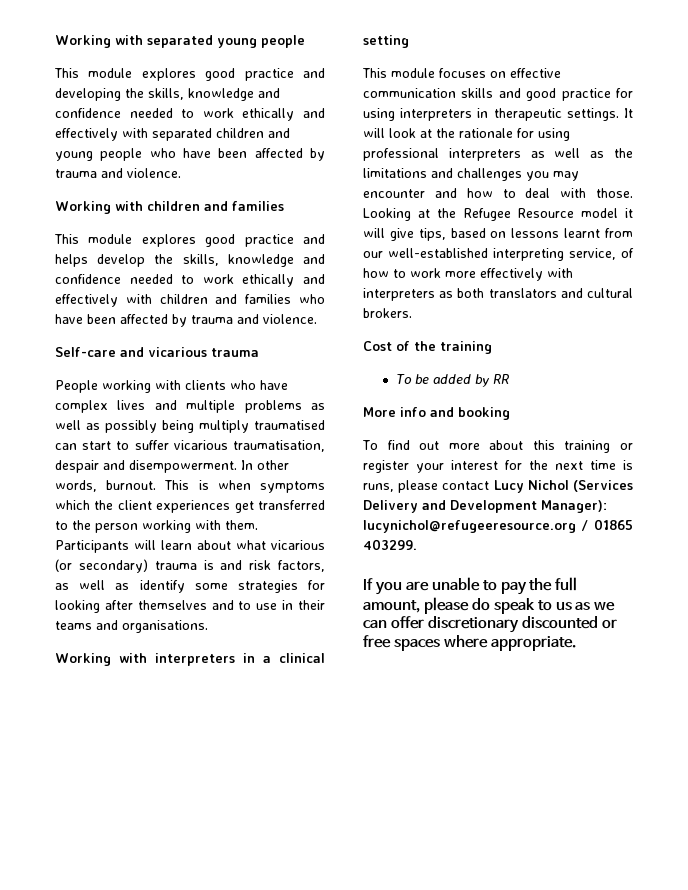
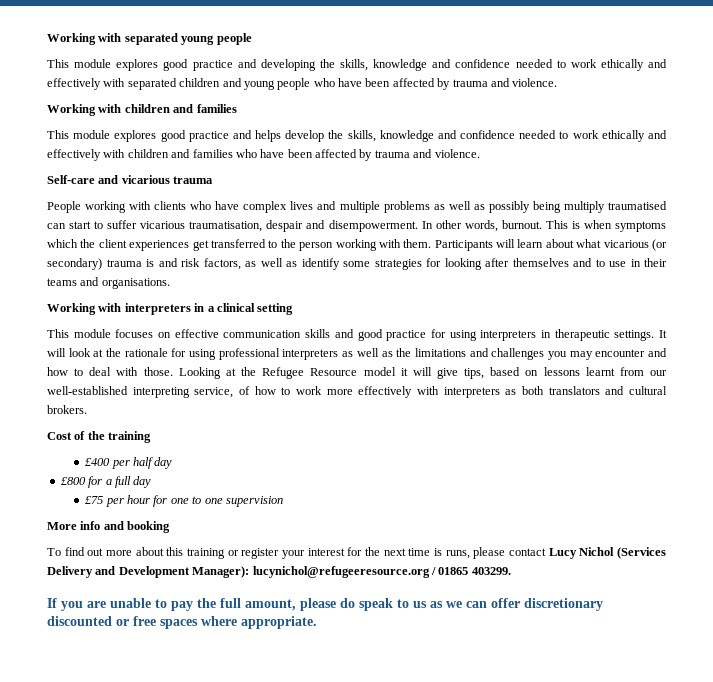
- To be added by RR
+ £400 per half day
+ £800 for a full day
+ £75 per hour for one to one supervision

